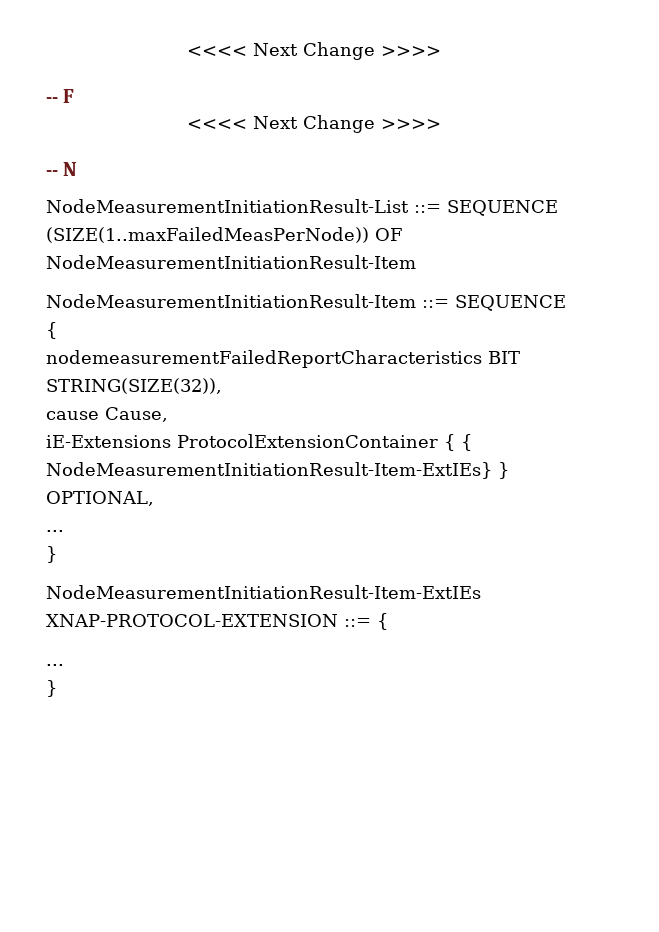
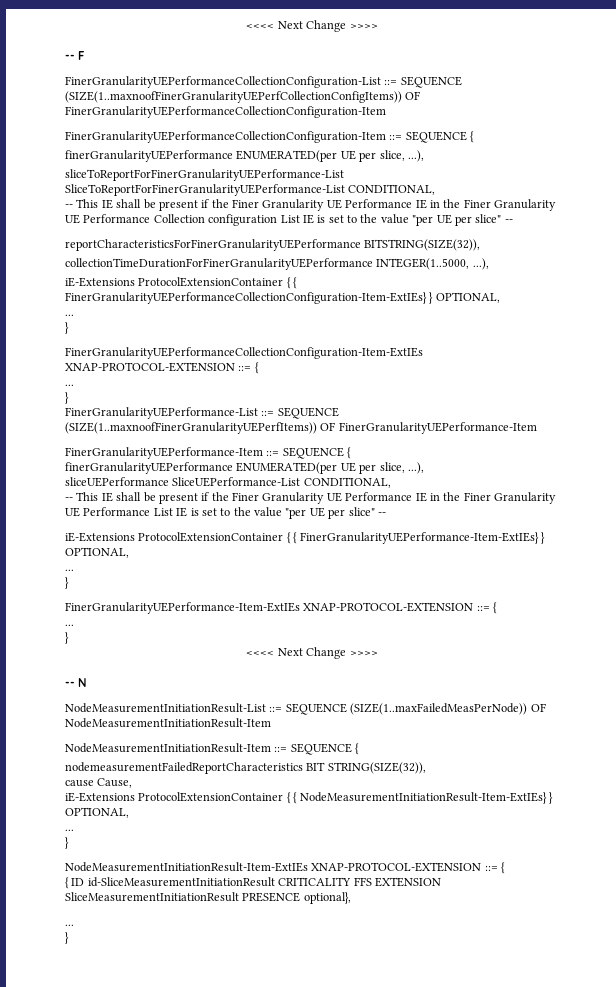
+ FinerGranularityUEPerformanceCollectionConfiguration-List ::= SEQUENCE (SIZE(1..maxnoofFinerGranularityUEPerfCollectionConfigItems)) OF FinerGranularityUEPerformanceCollectionConfiguration-Item
+ FinerGranularityUEPerformanceCollectionConfiguration-Item ::= SEQUENCE {
+ finerGranularityUEPerformance ENUMERATED(per UE per slice, ...),
+ sliceToReportForFinerGranularityUEPerformance-List SliceToReportForFinerGranularityUEPerformance-List CONDITIONAL,
+ -- This IE shall be present if the Finer Granularity UE Performance IE in the Finer Granularity UE Performance Collection configuration List IE is set to the value "per UE per slice" --
+ reportCharacteristicsForFinerGranularityUEPerformance BITSTRING(SIZE(32)),
+ collectionTimeDurationForFinerGranularityUEPerformance INTEGER(1..5000, ...),
+ iE-Extensions ProtocolExtensionContainer { { FinerGranularityUEPerformanceCollectionConfiguration-Item-ExtIEs} } OPTIONAL,
+ ...
+ }
+ FinerGranularityUEPerformanceCollectionConfiguration-Item-ExtIEs XNAP-PROTOCOL-EXTENSION ::= {
+ ...
+ }
+ FinerGranularityUEPerformance-List ::= SEQUENCE (SIZE(1..maxnoofFinerGranularityUEPerfItems)) OF FinerGranularityUEPerformance-Item
+ FinerGranularityUEPerformance-Item ::= SEQUENCE {
+ finerGranularityUEPerformance ENUMERATED(per UE per slice, ...),
+ sliceUEPerformance SliceUEPerformance-List CONDITIONAL,
+ -- This IE shall be present if the Finer Granularity UE Performance IE in the Finer Granularity UE Performance List IE is set to the value "per UE per slice" --
+ iE-Extensions ProtocolExtensionContainer { { FinerGranularityUEPerformance-Item-ExtIEs} } OPTIONAL,
+ ...
+ }
+ FinerGranularityUEPerformance-Item-ExtIEs XNAP-PROTOCOL-EXTENSION ::= {
+ ...
+ }
+ { ID id-SliceMeasurementInitiationResult CRITICALITY FFS EXTENSION SliceMeasurementInitiationResult PRESENCE optional},

